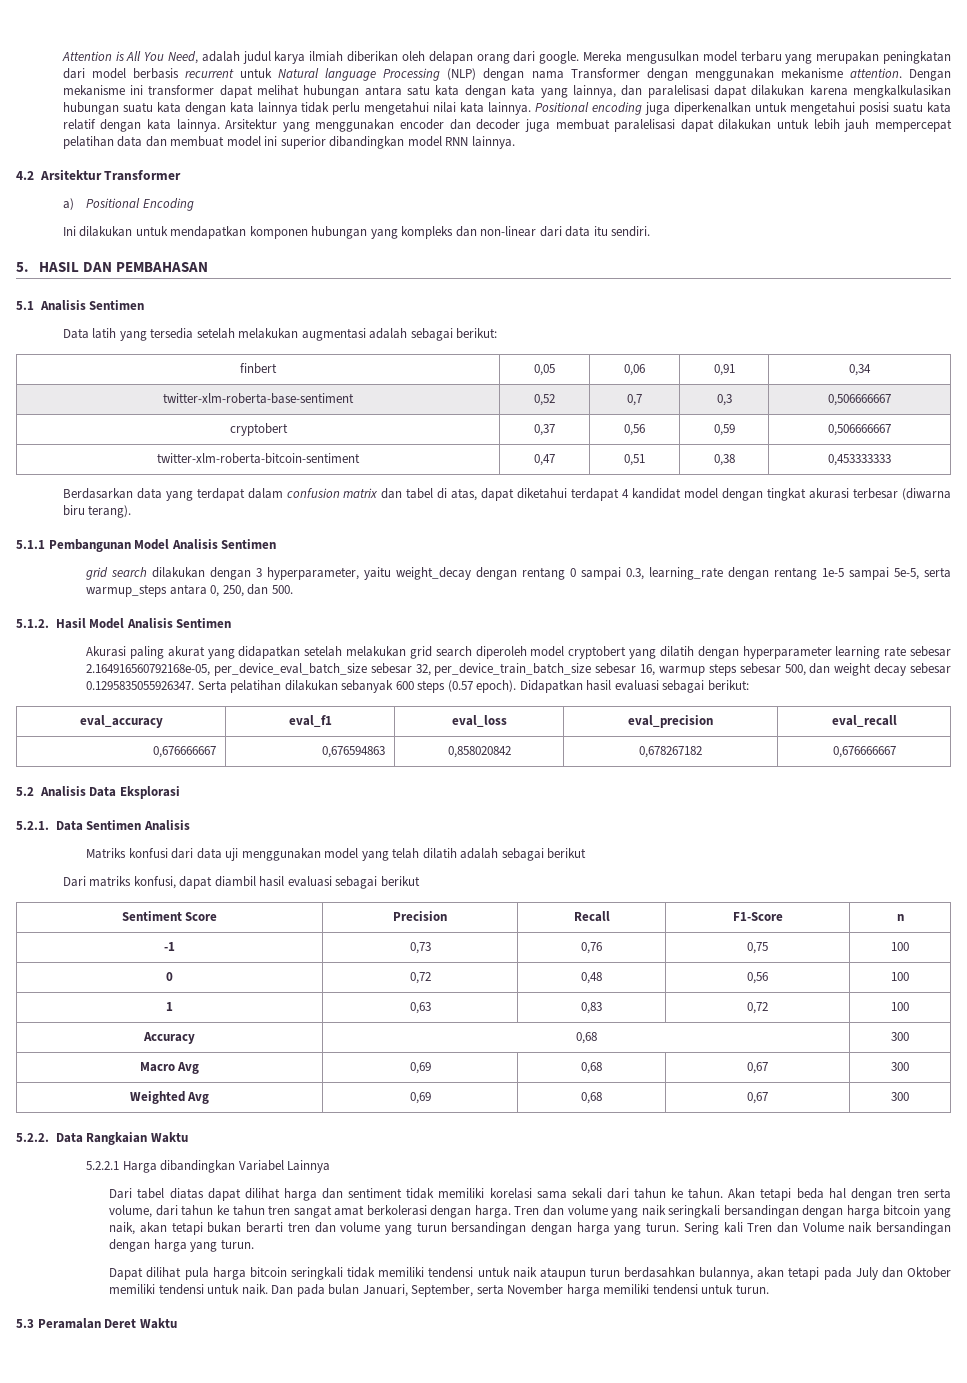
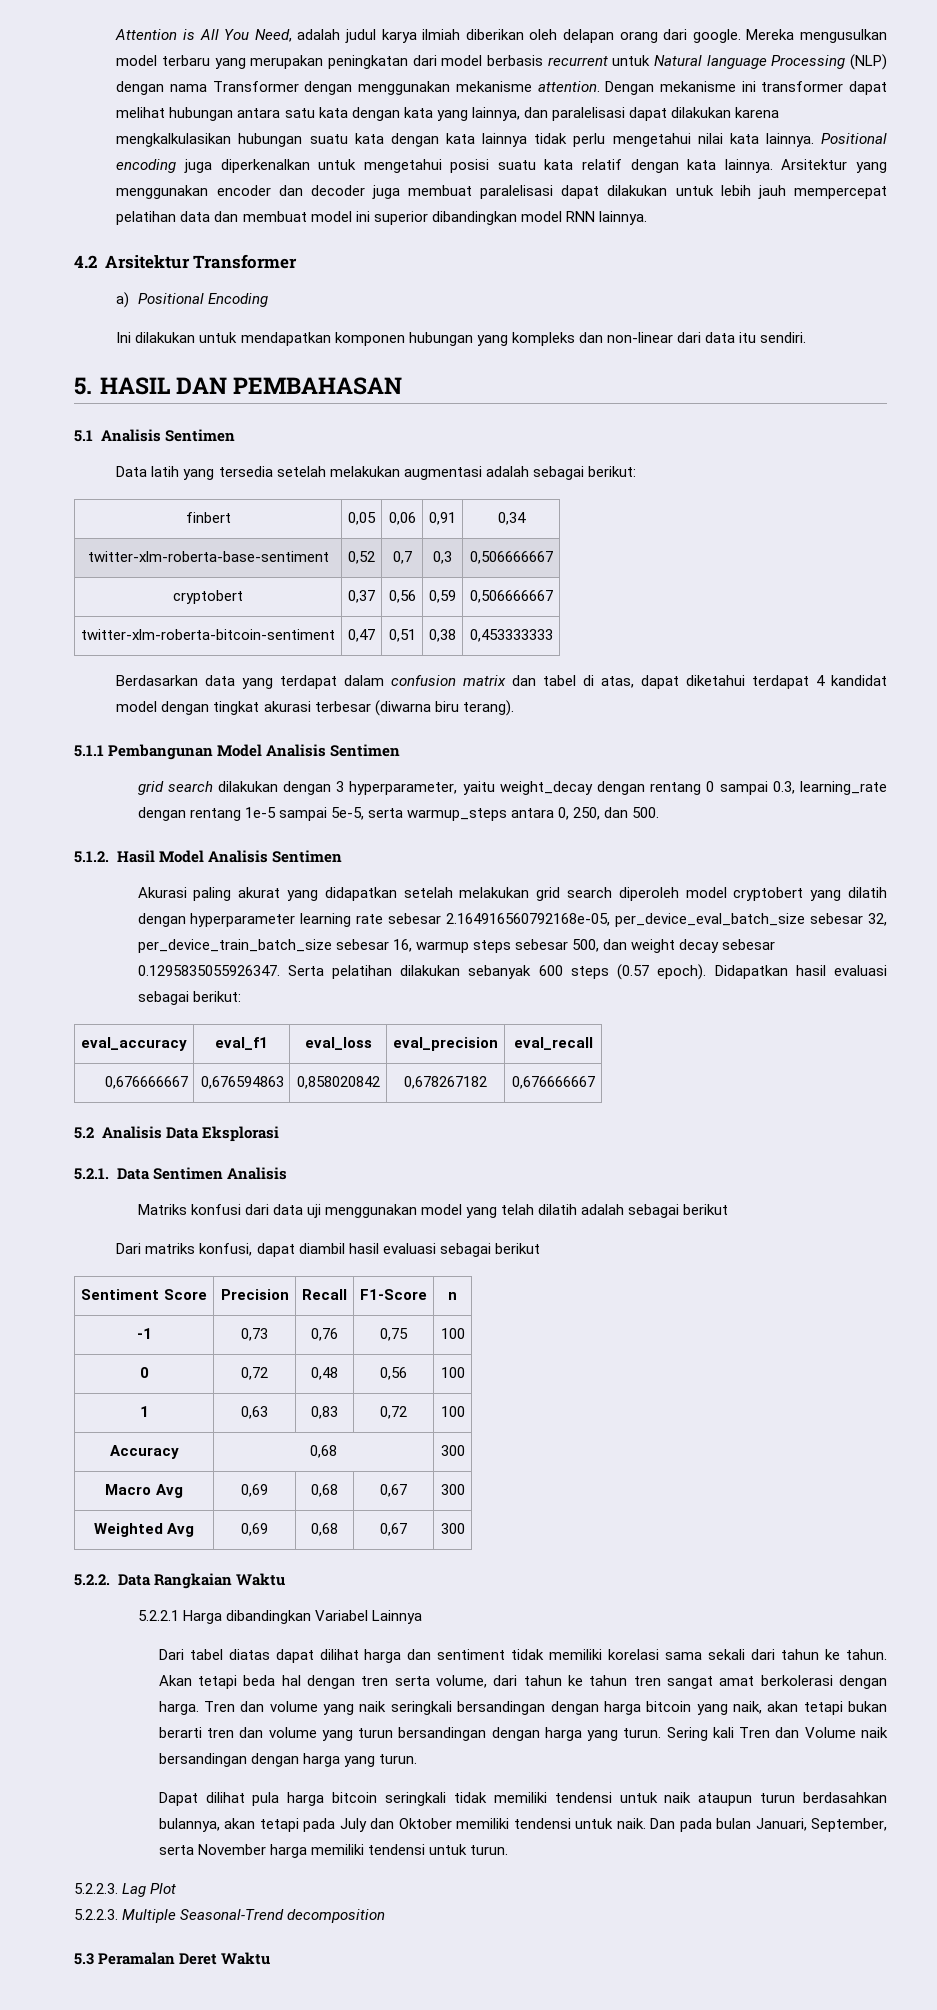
+ 5.2.2.3. Lag Plot
+ 5.2.2.3. Multiple Seasonal-Trend decomposition

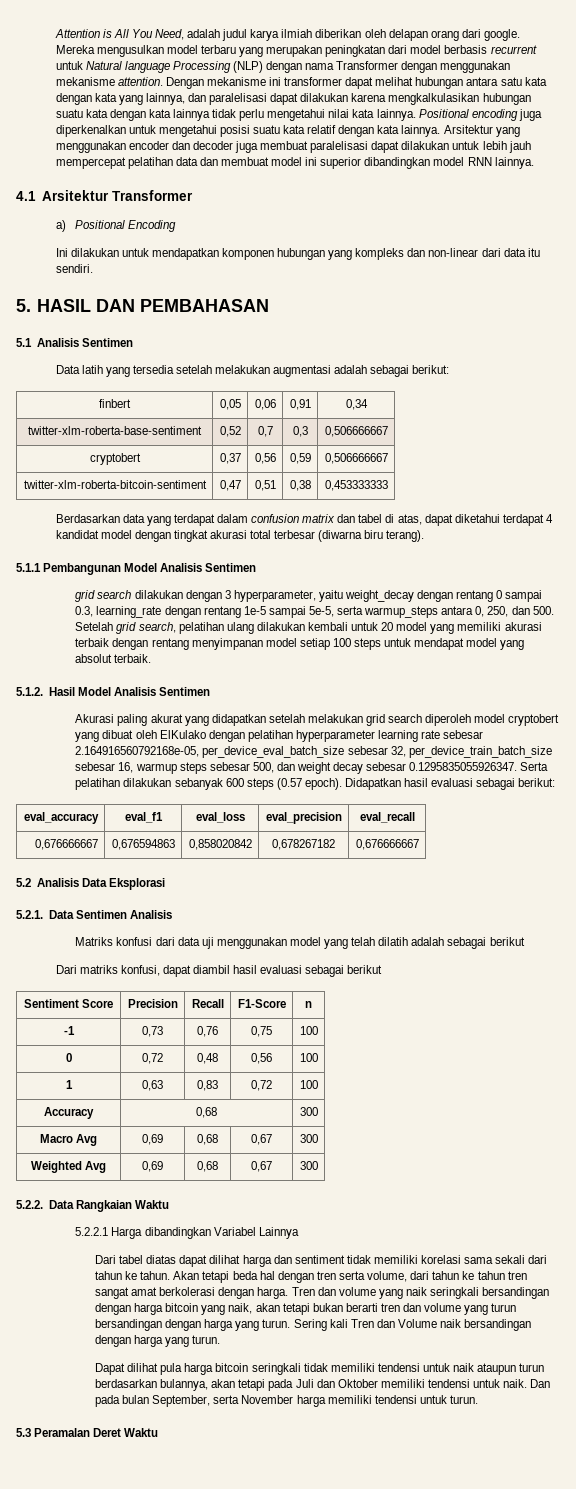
- 4.2 Arsitektur Transformer
+ 4.1 Arsitektur Transformer
- Berdasarkan data yang terdapat dalam confusion matrix dan tabel di atas, dapat diketahui terdapat 4 kandidat model dengan tingkat akurasi terbesar (diwarna biru terang).
+ Berdasarkan data yang terdapat dalam confusion matrix dan tabel di atas, dapat diketahui terdapat 4 kandidat model dengan tingkat akurasi total terbesar (diwarna biru terang).
- grid search dilakukan dengan 3 hyperparameter, yaitu weight_decay dengan rentang 0 sampai 0.3, learning_rate dengan rentang 1e-5 sampai 5e-5, serta warmup_steps antara 0, 250, dan 500.
+ grid search dilakukan dengan 3 hyperparameter, yaitu weight_decay dengan rentang 0 sampai 0.3, learning_rate dengan rentang 1e-5 sampai 5e-5, serta warmup_steps antara 0, 250, dan 500. Setelah grid search, pelatihan ulang dilakukan kembali untuk 20 model yang memiliki akurasi terbaik dengan rentang menyimpanan model setiap 100 steps untuk mendapat model yang absolut terbaik.
- Akurasi paling akurat yang didapatkan setelah melakukan grid search diperoleh model cryptobert yang dilatih dengan hyperparameter learning rate sebesar 2.164916560792168e-05, per_device_eval_batch_size sebesar 32, per_device_train_batch_size sebesar 16, warmup steps sebesar 500, dan weight decay sebesar 0.1295835055926347. Serta pelatihan dilakukan sebanyak 600 steps (0.57 epoch).
+ Akurasi paling akurat yang didapatkan setelah melakukan grid search diperoleh model cryptobert yang dibuat oleh ElKulako dengan pelatihan hyperparameter learning rate sebesar 2.164916560792168e-05, per_device_eval_batch_size sebesar 32, per_device_train_batch_size sebesar 16, warmup steps sebesar 500, dan weight decay sebesar 0.1295835055926347. Serta pelatihan dilakukan sebanyak 600 steps (0.57 epoch).
- Dapat dilihat pula harga bitcoin seringkali tidak memiliki tendensi untuk naik ataupun turun berdasahkan bulannya, akan tetapi pada July dan Oktober memiliki tendensi untuk naik.
+ Dapat dilihat pula harga bitcoin seringkali tidak memiliki tendensi untuk naik ataupun turun berdasarkan bulannya, akan tetapi pada Juli dan Oktober memiliki tendensi untuk naik.
- Dan pada bulan Januari, September, serta November harga memiliki tendensi untuk turun.
+ Dan pada bulan September, serta November harga memiliki tendensi untuk turun.
- 5.2.2.3. Lag Plot
- 5.2.2.3. Multiple Seasonal-Trend decomposition

